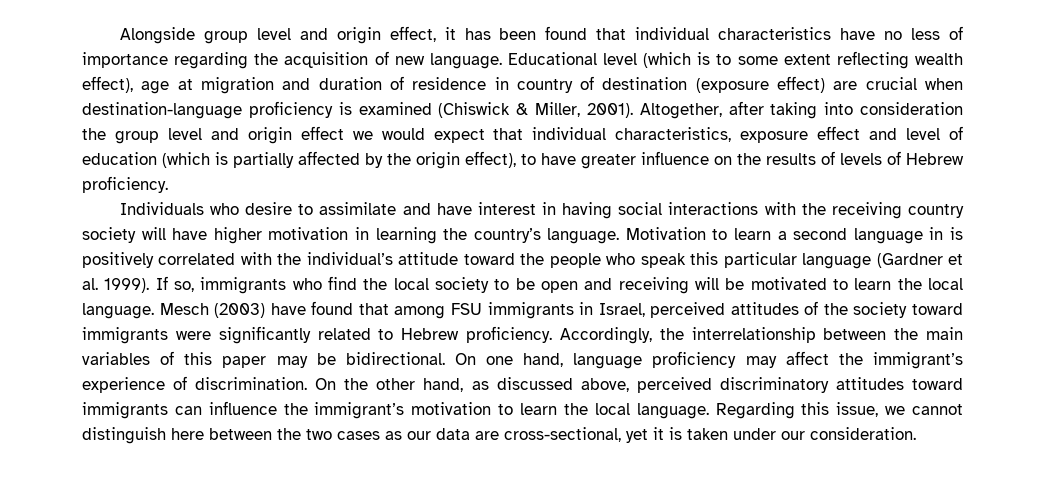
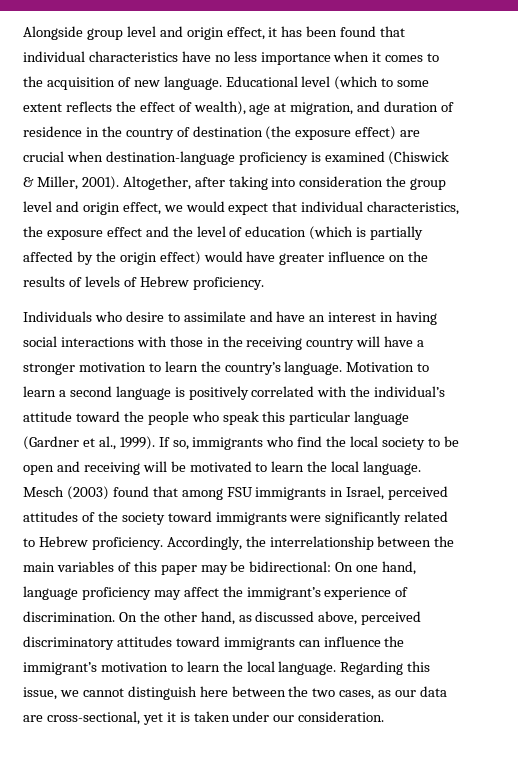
- Alongside group level and origin effect, it has been found that individual characteristics have no less of importance regarding the acquisition of new language.
+ Alongside group level and origin effect, it has been found that individual characteristics have no less importance when it comes to the acquisition of new language.
- Educational level (which is to some extent reflecting wealth effect), age at migration and duration of residence in country of destination (exposure effect) are crucial when destination-language proficiency is examined (Chiswick & Miller, 2001).
+ Educational level (which to some extent reflects the effect of wealth), age at migration, and duration of residence in the country of destination (the exposure effect) are crucial when destination-language proficiency is examined (Chiswick & Miller, 2001).
- Altogether, after taking into consideration the group level and origin effect we would expect that individual characteristics, exposure effect and level of education (which is partially affected by the origin effect), to have greater influence on the results of levels of Hebrew proficiency.
+ Altogether, after taking into consideration the group level and origin effect, we would expect that individual characteristics, the exposure effect and the level of education (which is partially affected by the origin effect) would have greater influence on the results of levels of Hebrew proficiency.
- Individuals who desire to assimilate and have interest in having social interactions with the receiving country society will have higher motivation in learning the country’s language.
+ Individuals who desire to assimilate and have an interest in having social interactions with those in the receiving country will have a stronger motivation to learn the country’s language.
- Motivation to learn a second language in is positively correlated with the individual’s attitude toward the people who speak this particular language (Gardner et al. 1999).
+ Motivation to learn a second language is positively correlated with the individual’s attitude toward the people who speak this particular language (Gardner et al., 1999).
- Mesch (2003) have found that among FSU immigrants in Israel, perceived attitudes of the society toward immigrants were significantly related to Hebrew proficiency.
+ Mesch (2003) found that among FSU immigrants in Israel, perceived attitudes of the society toward immigrants were significantly related to Hebrew proficiency.
- Accordingly, the interrelationship between the main variables of this paper may be bidirectional. On one hand, language proficiency may affect the immigrant’s experience of discrimination.
+ Accordingly, the interrelationship between the main variables of this paper may be bidirectional: On one hand, language proficiency may affect the immigrant’s experience of discrimination.
- Regarding this issue, we cannot distinguish here between the two cases as our data are cross-sectional, yet it is taken under our consideration.
+ Regarding this issue, we cannot distinguish here between the two cases, as our data are cross-sectional, yet it is taken under our consideration.

